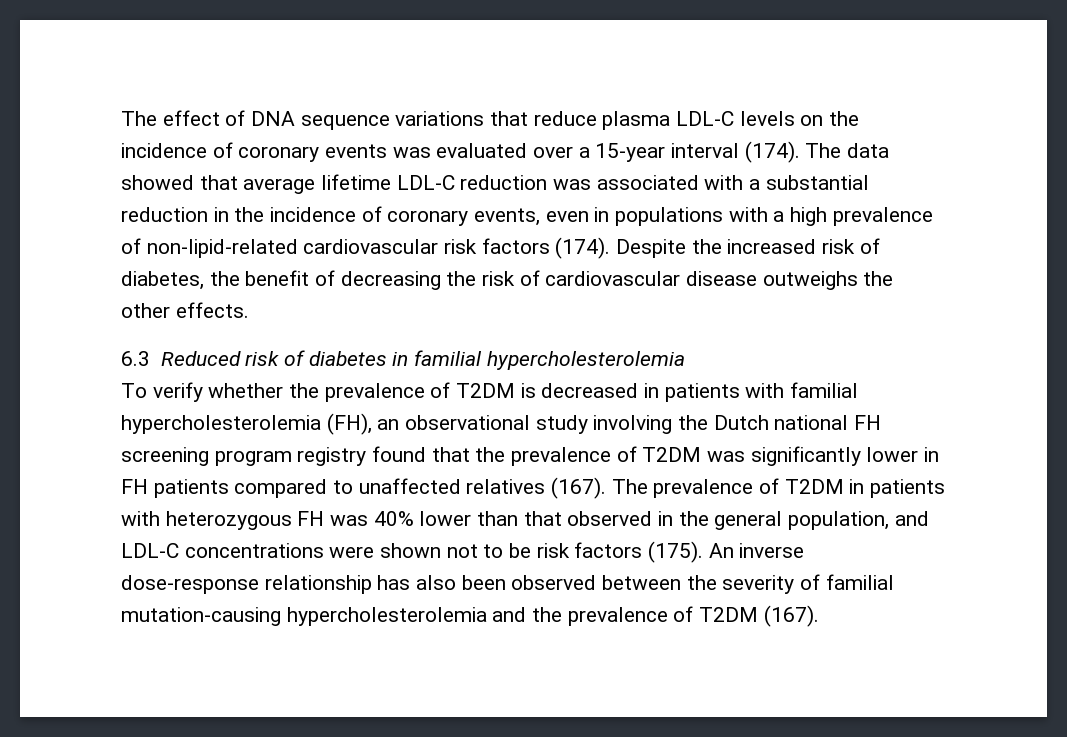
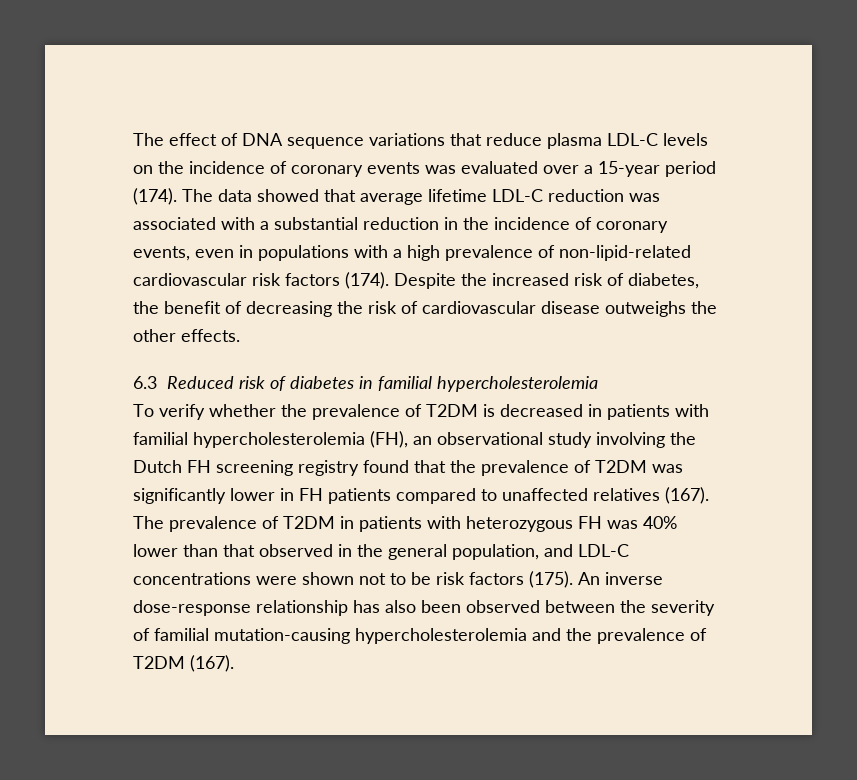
- The effect of DNA sequence variations that reduce plasma LDL-C levels on the incidence of coronary events was evaluated over a 15-year interval (174).
+ The effect of DNA sequence variations that reduce plasma LDL-C levels on the incidence of coronary events was evaluated over a 15-year period (174).
- To verify whether the prevalence of T2DM is decreased in patients with familial hypercholesterolemia (FH), an observational study involving the Dutch national FH screening program registry found that the prevalence of T2DM was significantly lower in FH patients compared to unaffected relatives (167).
+ To verify whether the prevalence of T2DM is decreased in patients with familial hypercholesterolemia (FH), an observational study involving the Dutch FH screening registry found that the prevalence of T2DM was significantly lower in FH patients compared to unaffected relatives (167).

